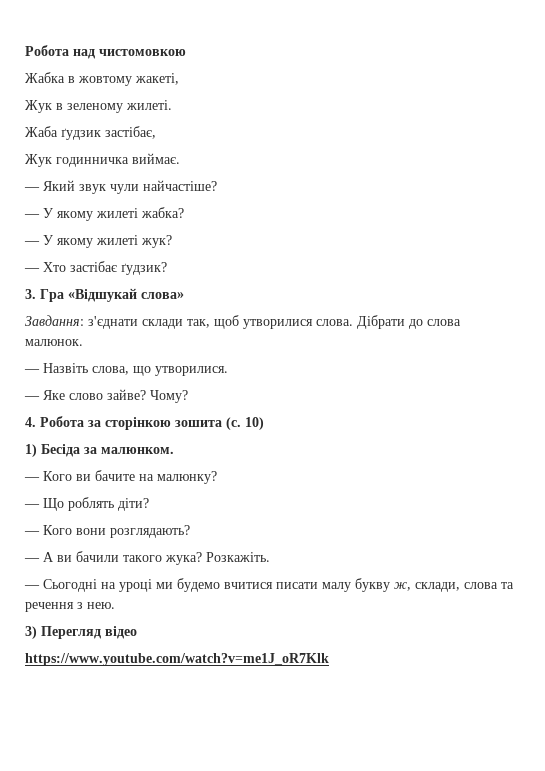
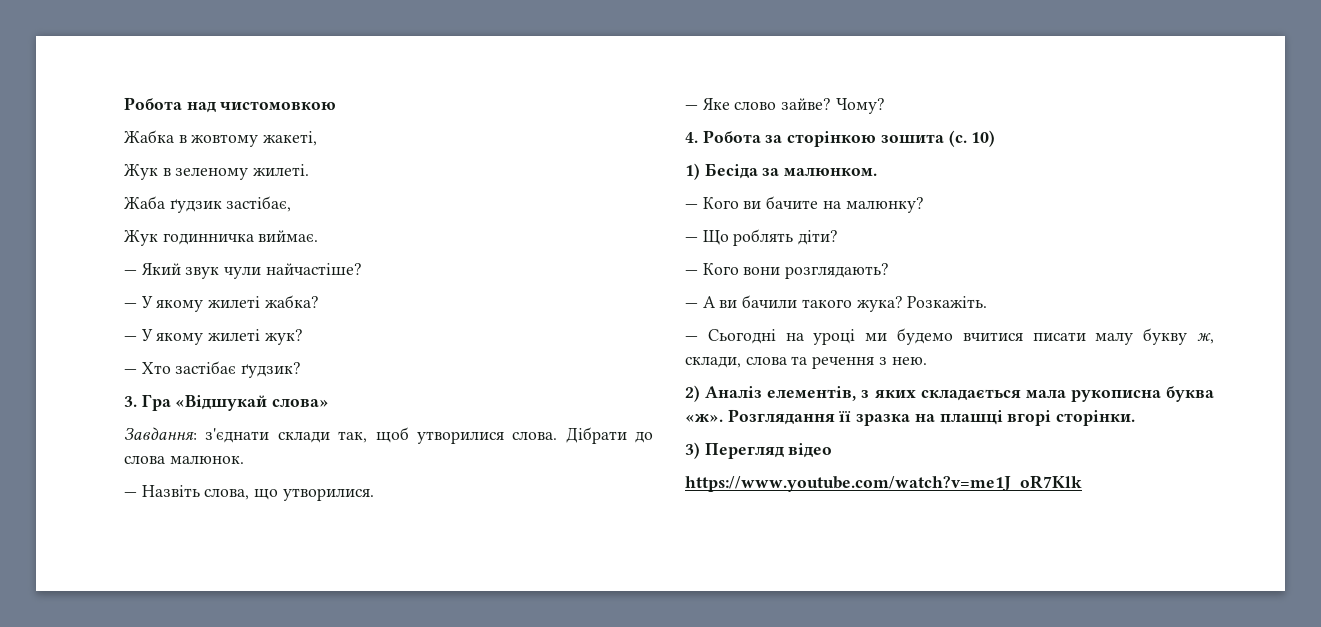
+ 2) Аналіз елементів, з яких складається мала рукописна буква «ж». Розглядання її зразка на плашці вгорі сторінки.

